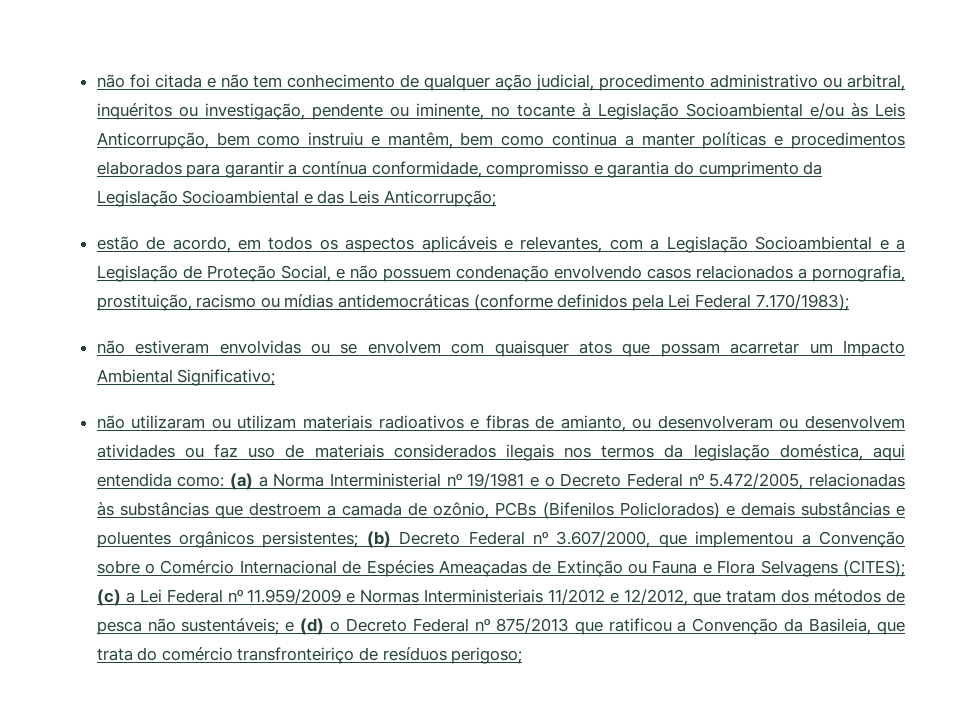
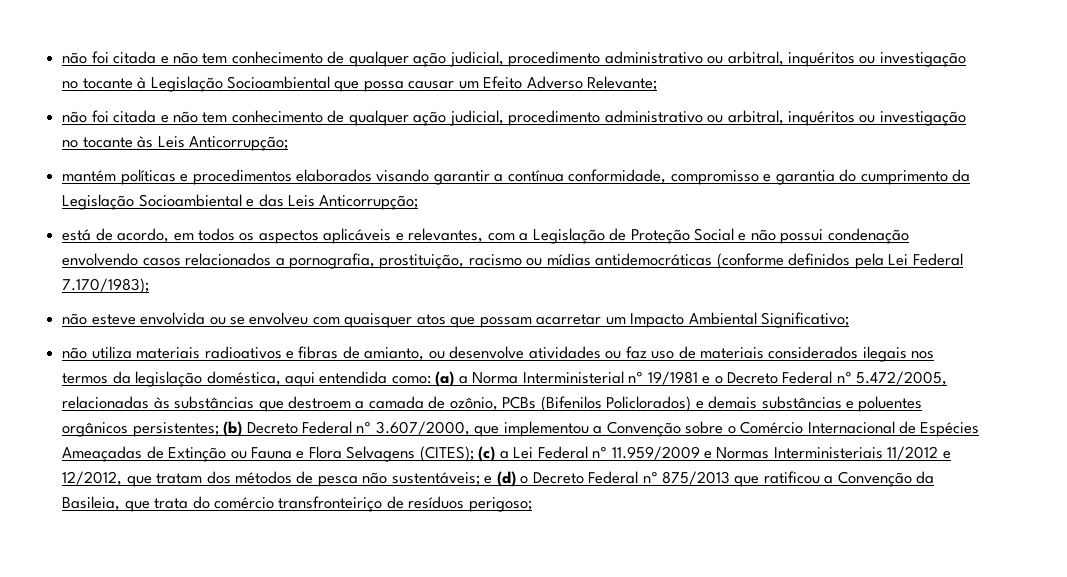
- não foi citada e não tem conhecimento de qualquer ação judicial, procedimento administrativo ou arbitral, inquéritos ou investigação, pendente ou iminente, no tocante à Legislação Socioambiental e/ou às Leis Anticorrupção, bem como instruiu e mantêm, bem como continua a manter políticas e procedimentos elaborados para garantir a contínua conformidade, compromisso e garantia do cumprimento da Legislação Socioambiental e das Leis Anticorrupção;
+ não foi citada e não tem conhecimento de qualquer ação judicial, procedimento administrativo ou arbitral, inquéritos ou investigação no tocante à Legislação Socioambiental que possa causar um Efeito Adverso Relevante;
+ não foi citada e não tem conhecimento de qualquer ação judicial, procedimento administrativo ou arbitral, inquéritos ou investigação no tocante às Leis Anticorrupção;
+ mantém políticas e procedimentos elaborados visando garantir a contínua conformidade, compromisso e garantia do cumprimento da Legislação Socioambiental e das Leis Anticorrupção;
- estão de acordo, em todos os aspectos aplicáveis e relevantes, com a Legislação Socioambiental e a Legislação de Proteção Social, e não possuem condenação envolvendo casos relacionados a pornografia, prostituição, racismo ou mídias antidemocráticas (conforme definidos pela Lei Federal 7.170/1983);
+ está de acordo, em todos os aspectos aplicáveis e relevantes, com a Legislação de Proteção Social e não possui condenação envolvendo casos relacionados a pornografia, prostituição, racismo ou mídias antidemocráticas (conforme definidos pela Lei Federal 7.170/1983);
- não estiveram envolvidas ou se envolvem com quaisquer atos que possam acarretar um Impacto Ambiental Significativo;
+ não esteve envolvida ou se envolveu com quaisquer atos que possam acarretar um Impacto Ambiental Significativo;
- não utilizaram ou utilizam materiais radioativos e fibras de amianto, ou desenvolveram ou desenvolvem atividades ou faz uso de materiais considerados ilegais nos termos da legislação doméstica, aqui entendida como:
+ não utiliza materiais radioativos e fibras de amianto, ou desenvolve atividades ou faz uso de materiais considerados ilegais nos termos da legislação doméstica, aqui entendida como:

